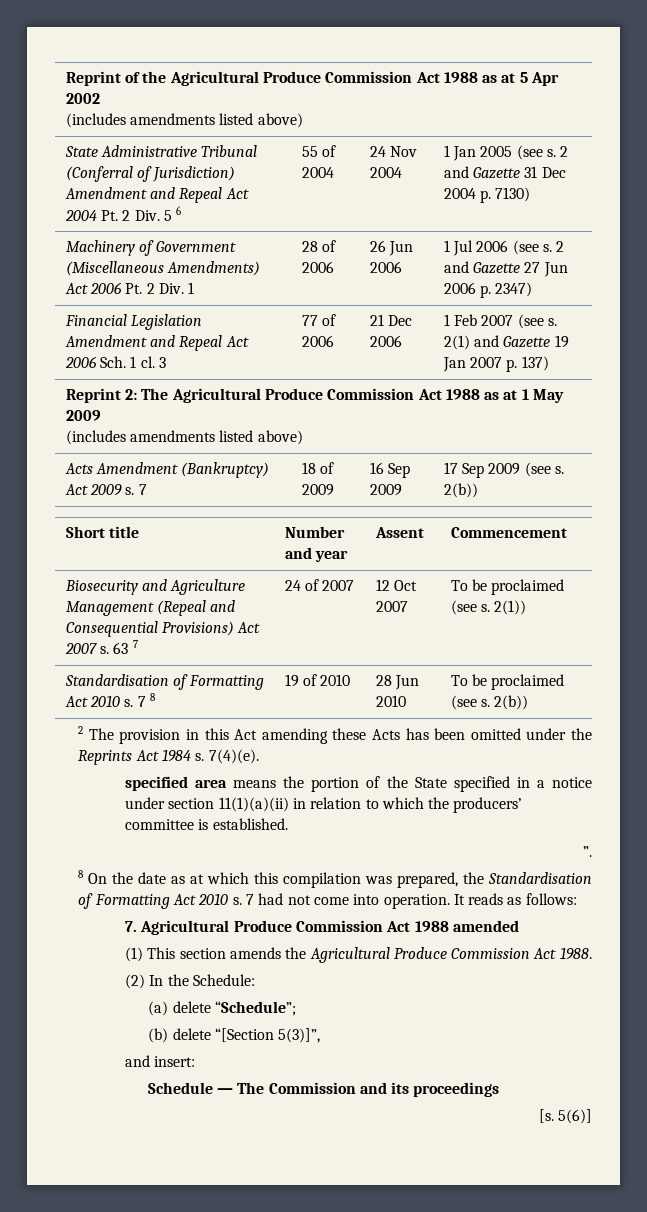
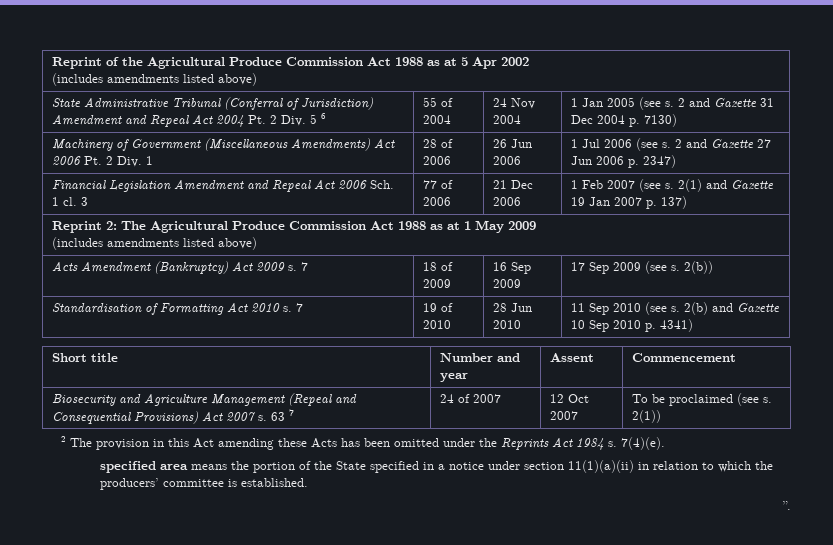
+ Standardisation of Formatting Act 2010 s. 7 | 19 of 2010 | 28 Jun 2010 | 11 Sep 2010 (see s. 2(b) and Gazette 10 Sep 2010 p. 4341)
- Standardisation of Formatting Act 2010 s. 7 8 | 19 of 2010 | 28 Jun 2010 | To be proclaimed (see s. 2(b))
- 8 On the date as at which this compilation was prepared, the Standardisation of Formatting Act 2010 s. 7 had not come into operation. It reads as follows:
- 7. Agricultural Produce Commission Act 1988 amended
- (1) This section amends the Agricultural Produce Commission Act 1988.
- (2) In the Schedule:
- (a) delete “Schedule”;
- (b) delete “[Section 5(3)]”,
- and insert:
- Schedule — The Commission and its proceedings
- [s. 5(6)]

